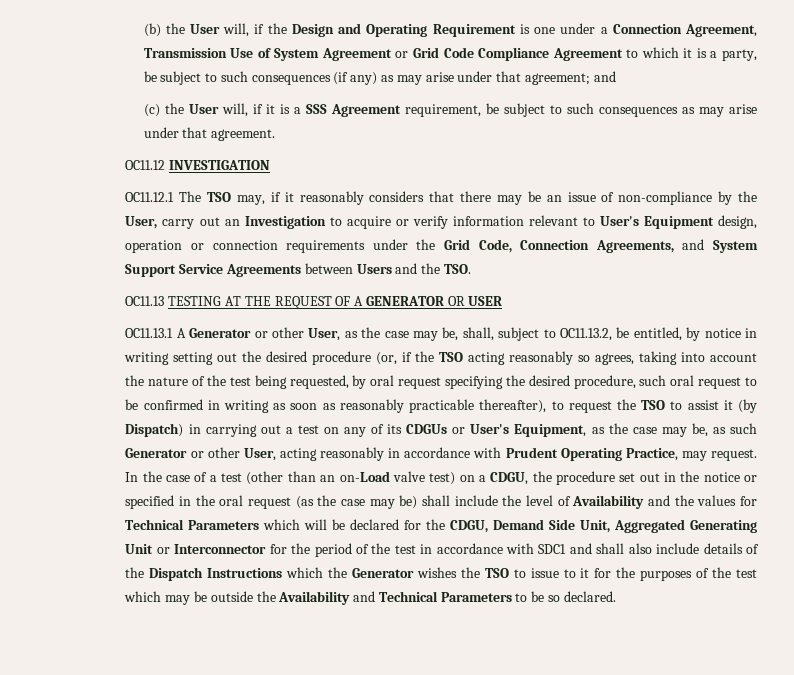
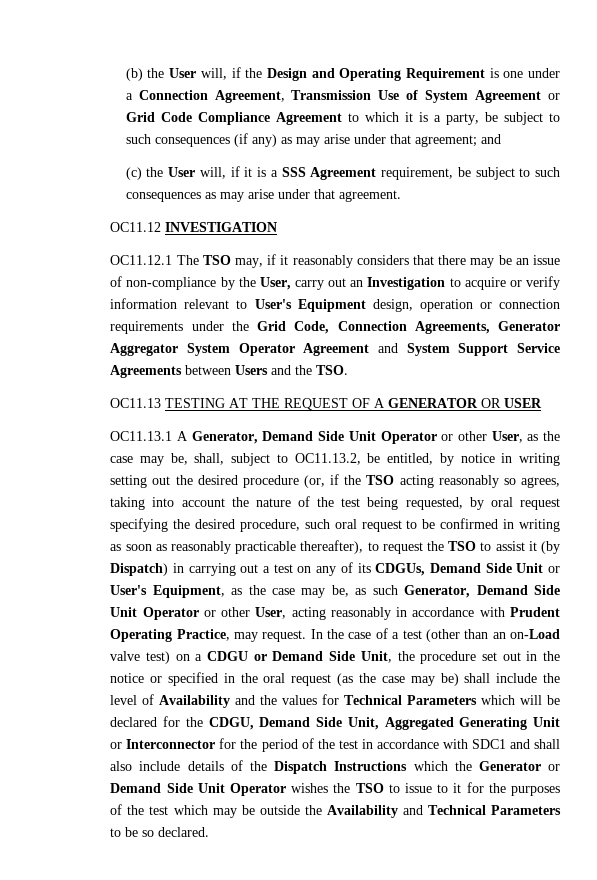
- OC11.12.1 The TSO may, if it reasonably considers that there may be an issue of non-compliance by the User, carry out an Investigation to acquire or verify information relevant to User's Equipment design, operation or connection requirements under the Grid Code, Connection Agreements, and System Support Service Agreements between Users and the TSO.
+ OC11.12.1 The TSO may, if it reasonably considers that there may be an issue of non-compliance by the User, carry out an Investigation to acquire or verify information relevant to User's Equipment design, operation or connection requirements under the Grid Code, Connection Agreements, Generator Aggregator System Operator Agreement and System Support Service Agreements between Users and the TSO.
- OC11.13.1 A Generator or other User, as the case may be, shall, subject to OC11.13.2, be entitled, by notice in writing setting out the desired procedure (or, if the TSO acting reasonably so agrees, taking into account the nature of the test being requested, by oral request specifying the desired procedure, such oral request to be confirmed in writing as soon as reasonably practicable thereafter), to request the TSO to assist it (by Dispatch) in carrying out a test on any of its CDGUs or User's Equipment, as the case may be, as such Generator or other User, acting reasonably in accordance with Prudent Operating Practice, may request.
+ OC11.13.1 A Generator, Demand Side Unit Operator or other User, as the case may be, shall, subject to OC11.13.2, be entitled, by notice in writing setting out the desired procedure (or, if the TSO acting reasonably so agrees, taking into account the nature of the test being requested, by oral request specifying the desired procedure, such oral request to be confirmed in writing as soon as reasonably practicable thereafter), to request the TSO to assist it (by Dispatch) in carrying out a test on any of its CDGUs, Demand Side Unit or User's Equipment, as the case may be, as such Generator, Demand Side Unit Operator or other User, acting reasonably in accordance with Prudent Operating Practice, may request.
- In the case of a test (other than an on-Load valve test) on a CDGU, the procedure set out in the notice or specified in the oral request (as the case may be) shall include the level of Availability and the values for Technical Parameters which will be declared for the CDGU, Demand Side Unit, Aggregated Generating Unit or Interconnector for the period of the test in accordance with SDC1 and shall also include details of the Dispatch Instructions which the Generator wishes the TSO to issue to it for the purposes of the test which may be outside the Availability and Technical Parameters to be so declared.
+ In the case of a test (other than an on-Load valve test) on a CDGU or Demand Side Unit, the procedure set out in the notice or specified in the oral request (as the case may be) shall include the level of Availability and the values for Technical Parameters which will be declared for the CDGU, Demand Side Unit, Aggregated Generating Unit or Interconnector for the period of the test in accordance with SDC1 and shall also include details of the Dispatch Instructions which the Generator or Demand Side Unit Operator wishes the TSO to issue to it for the purposes of the test which may be outside the Availability and Technical Parameters to be so declared.

